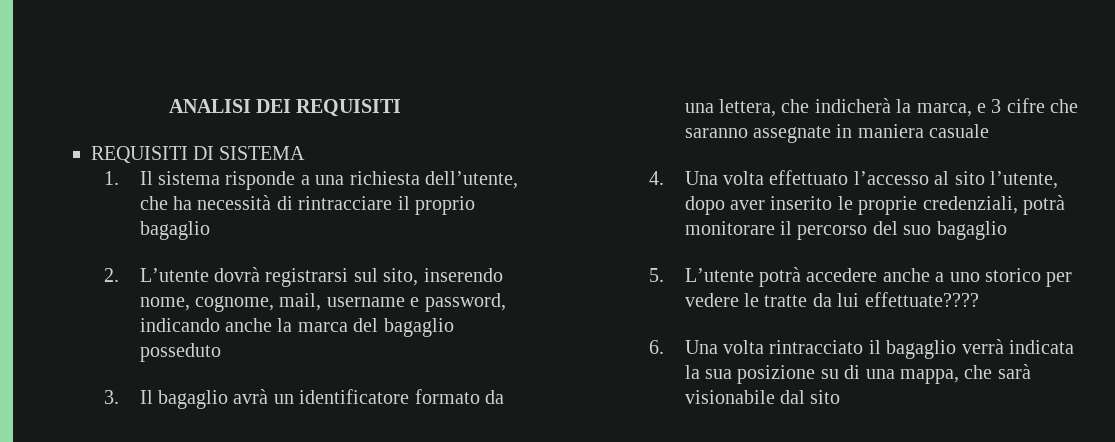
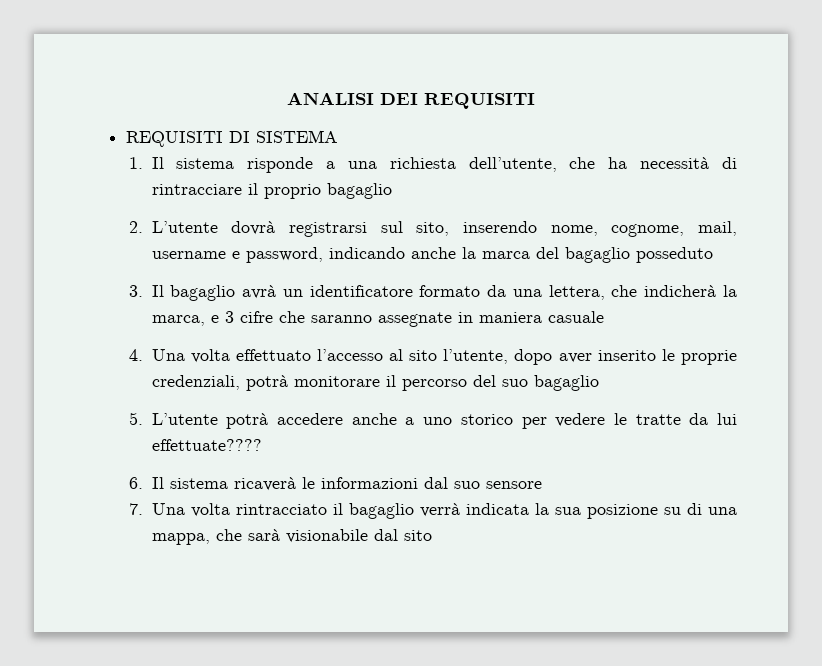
- 6. Una volta rintracciato il bagaglio verrà indicata la sua posizione su di una mappa, che sarà visionabile dal sito
+ 6. Il sistema ricaverà le informazioni dal suo sensore
+ 7. Una volta rintracciato il bagaglio verrà indicata la sua posizione su di una mappa, che sarà visionabile dal sito

